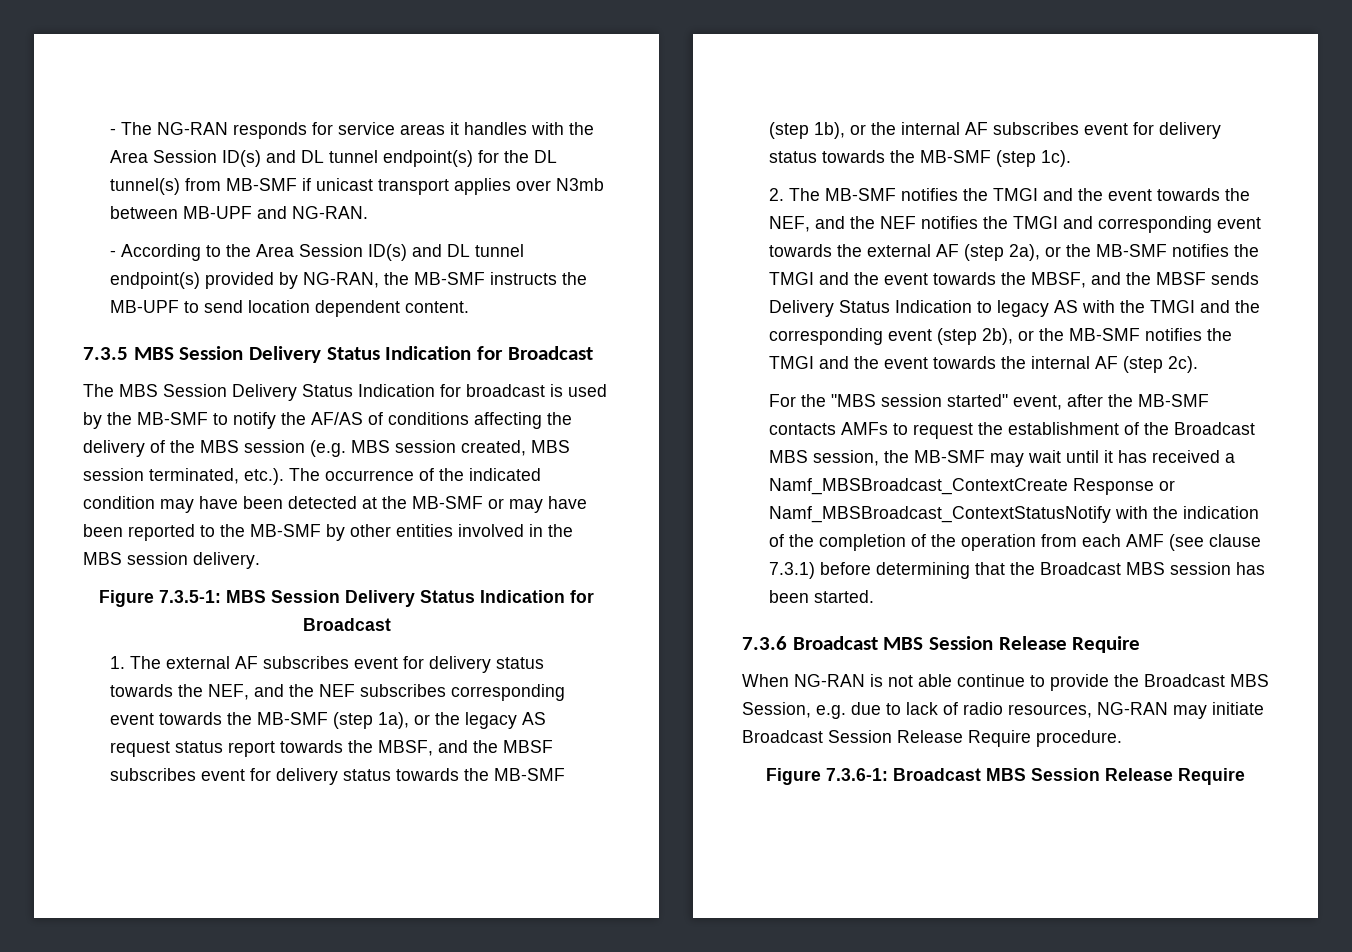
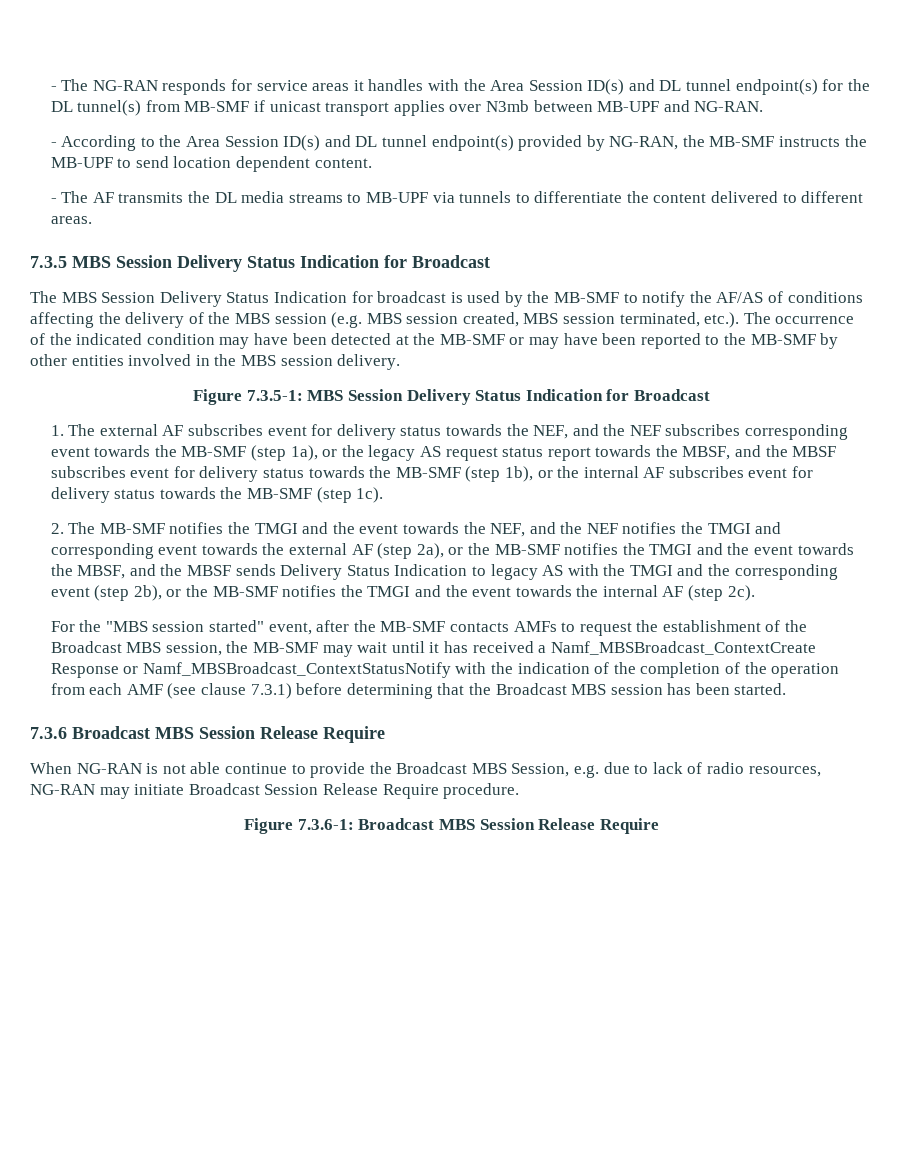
+ - The AF transmits the DL media streams to MB-UPF via tunnels to differentiate the content delivered to different areas.

